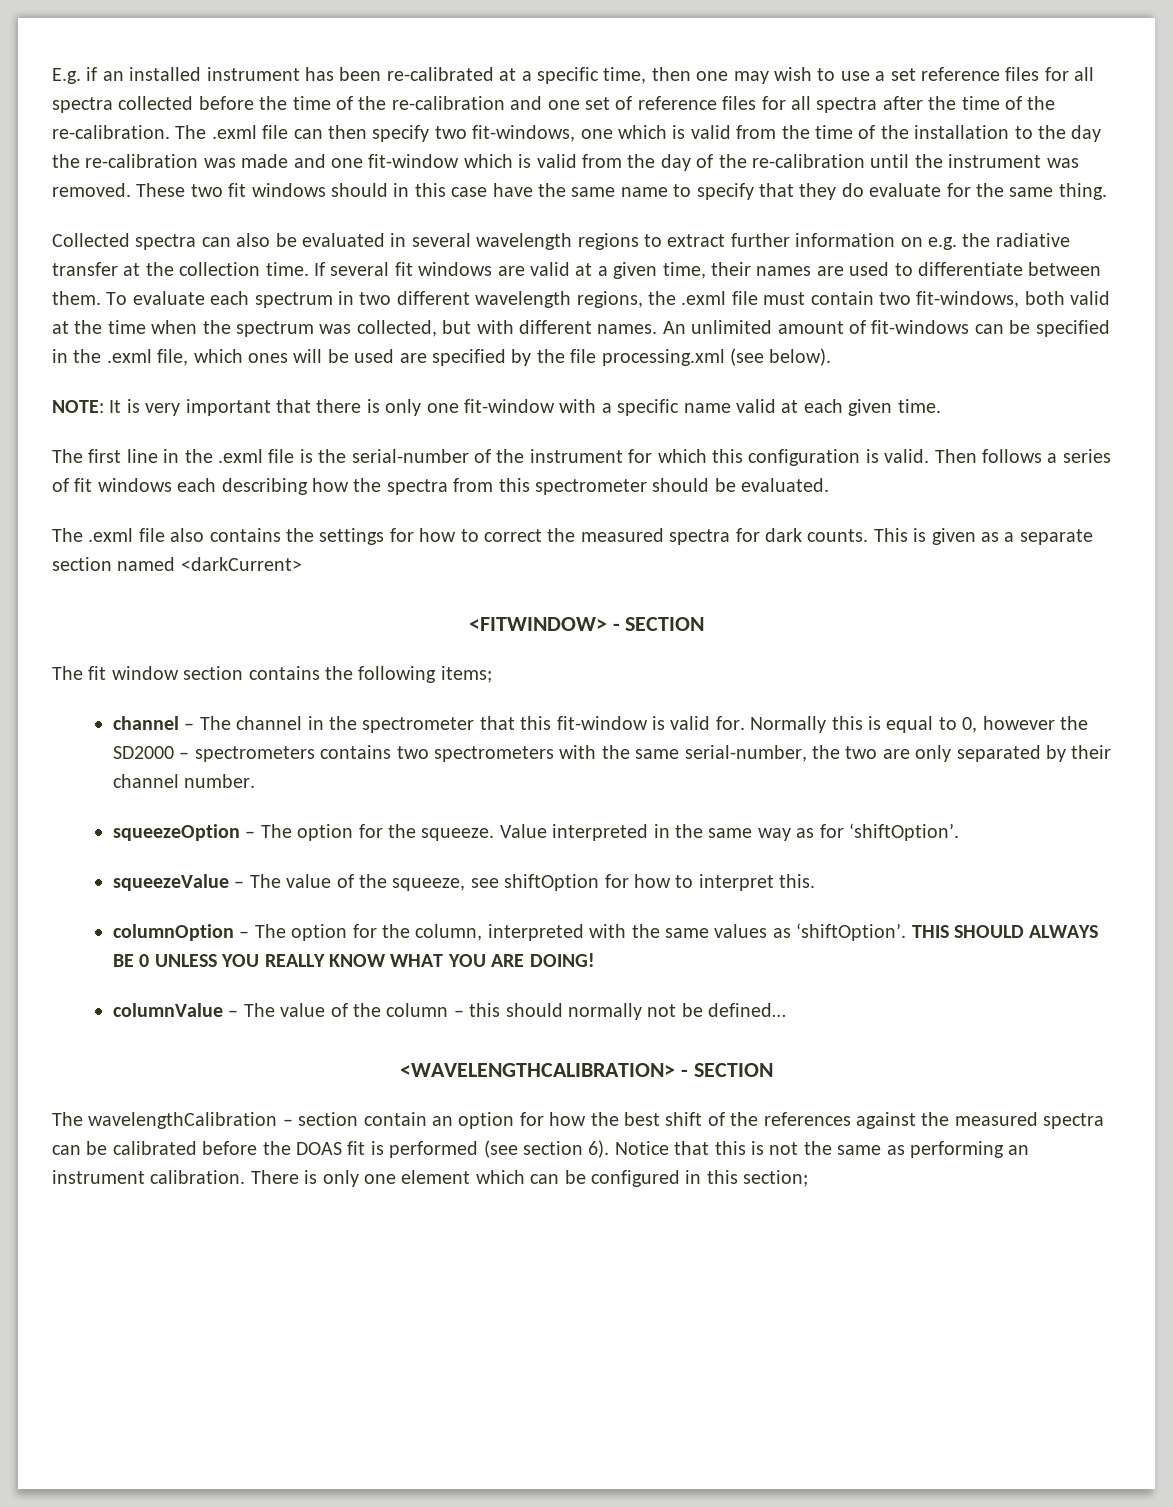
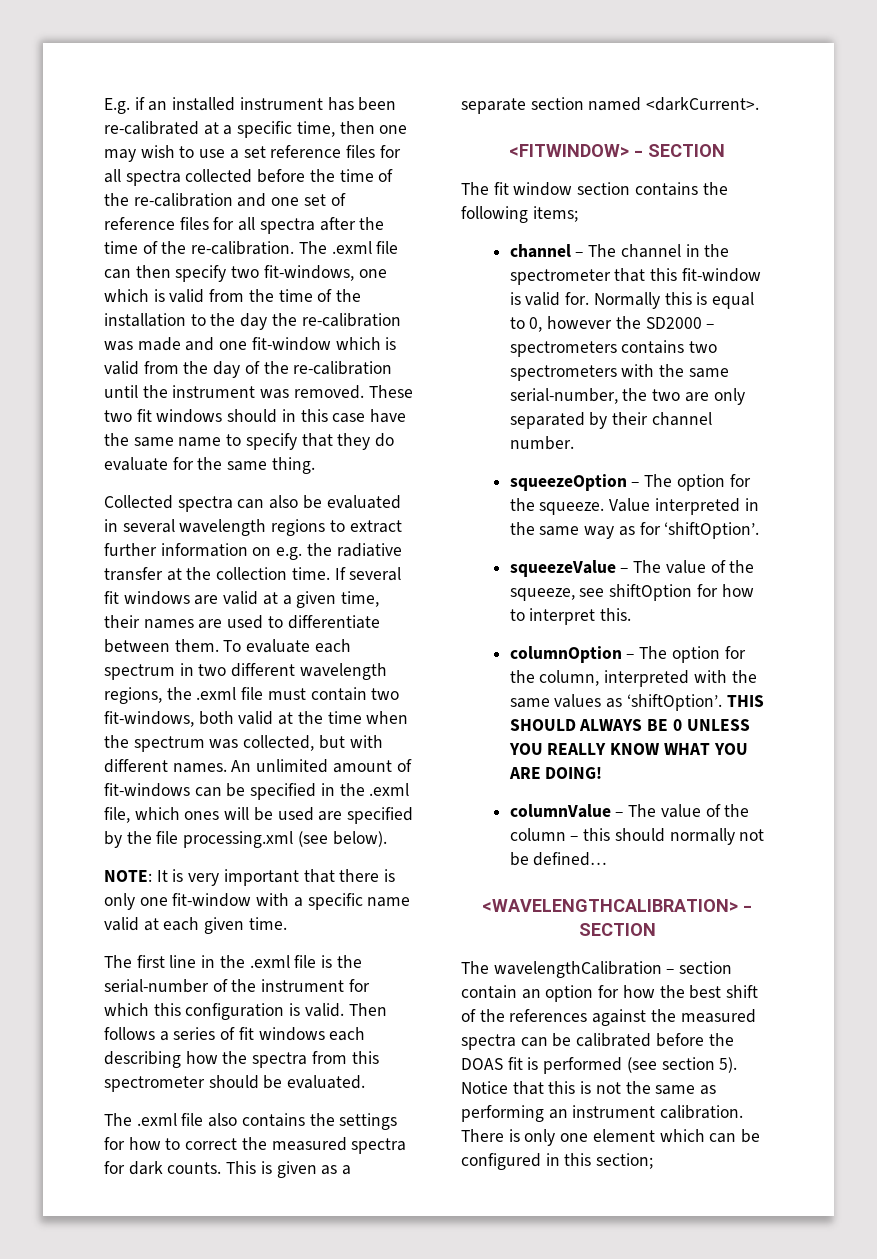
- This is given as a separate section named <darkCurrent>
+ This is given as a separate section named <darkCurrent>.
- The wavelengthCalibration – section contain an option for how the best shift of the references against the measured spectra can be calibrated before the DOAS fit is performed (see section 6).
+ The wavelengthCalibration – section contain an option for how the best shift of the references against the measured spectra can be calibrated before the DOAS fit is performed (see section 5).

